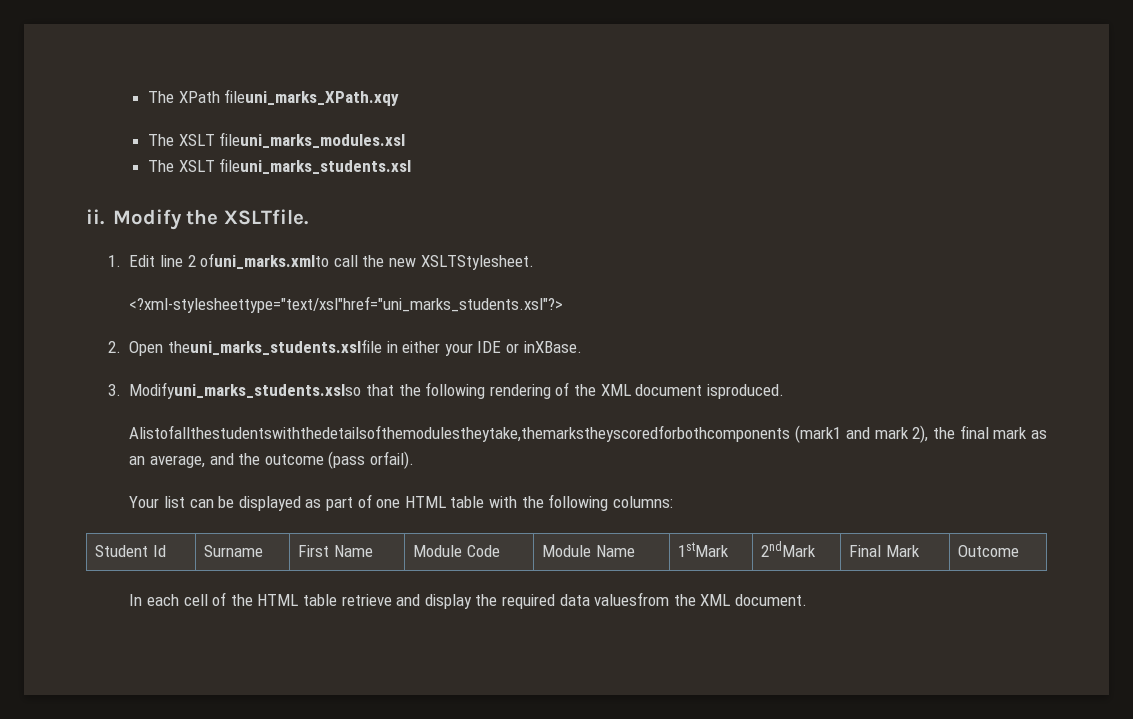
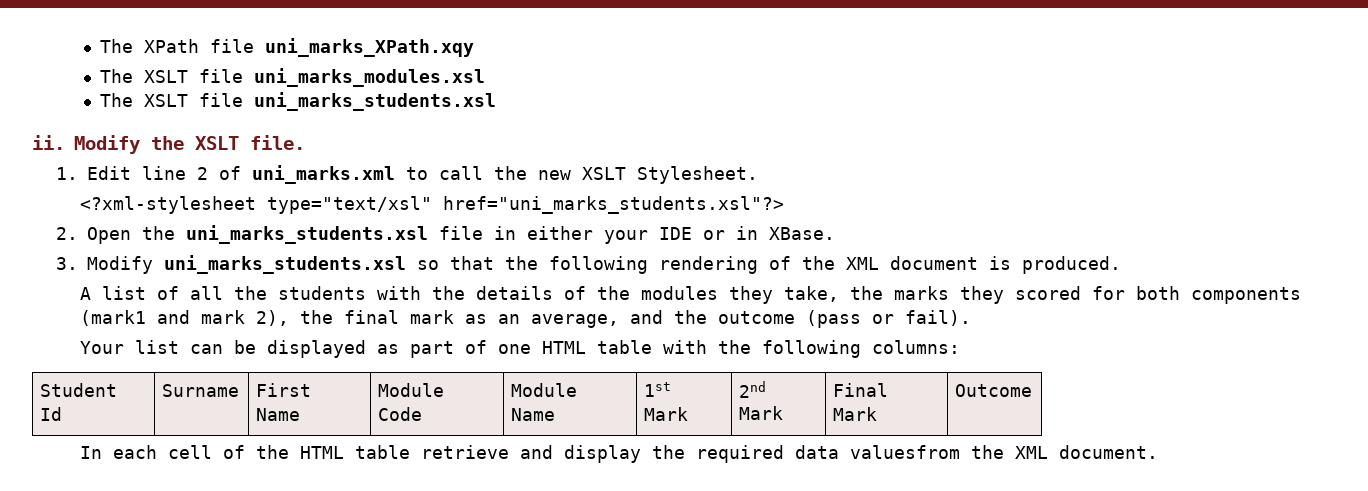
- The XPath fileuni_marks_XPath.xqy
- The XSLT fileuni_marks_modules.xsl
- The XSLT fileuni_marks_students.xsl
+ The XPath file uni_marks_XPath.xqy
+ The XSLT file uni_marks_modules.xsl
+ The XSLT file uni_marks_students.xsl
- Modify the XSLTfile.
+ Modify the XSLT file.
- 1. Edit line 2 ofuni_marks.xmlto call the new XSLTStylesheet.
- <?xml-stylesheettype="text/xsl"href="uni_marks_students.xsl"?>
+ 1. Edit line 2 of uni_marks.xml to call the new XSLT Stylesheet.
+ <?xml-stylesheet type="text/xsl" href="uni_marks_students.xsl"?>
- 2. Open theuni_marks_students.xslfile in either your IDE or inXBase.
+ 2. Open the uni_marks_students.xsl file in either your IDE or in XBase.
- 3. Modifyuni_marks_students.xslso that the following rendering of the XML document isproduced.
- Alistofallthestudentswiththedetailsofthemodulestheytake,themarkstheyscoredforbothcomponents (mark1 and mark 2), the final mark as an average, and the outcome (pass orfail).
+ 3. Modify uni_marks_students.xsl so that the following rendering of the XML document is produced.
+ A list of all the students with the details of the modules they take, the marks they scored for both components (mark1 and mark 2), the final mark as an average, and the outcome (pass or fail).
- Student Id | Surname | First Name | Module Code | Module Name | 1stMark | 2ndMark | Final Mark | Outcome
+ Student Id | Surname | First Name | Module Code | Module Name | 1st Mark | 2nd Mark | Final Mark | Outcome

